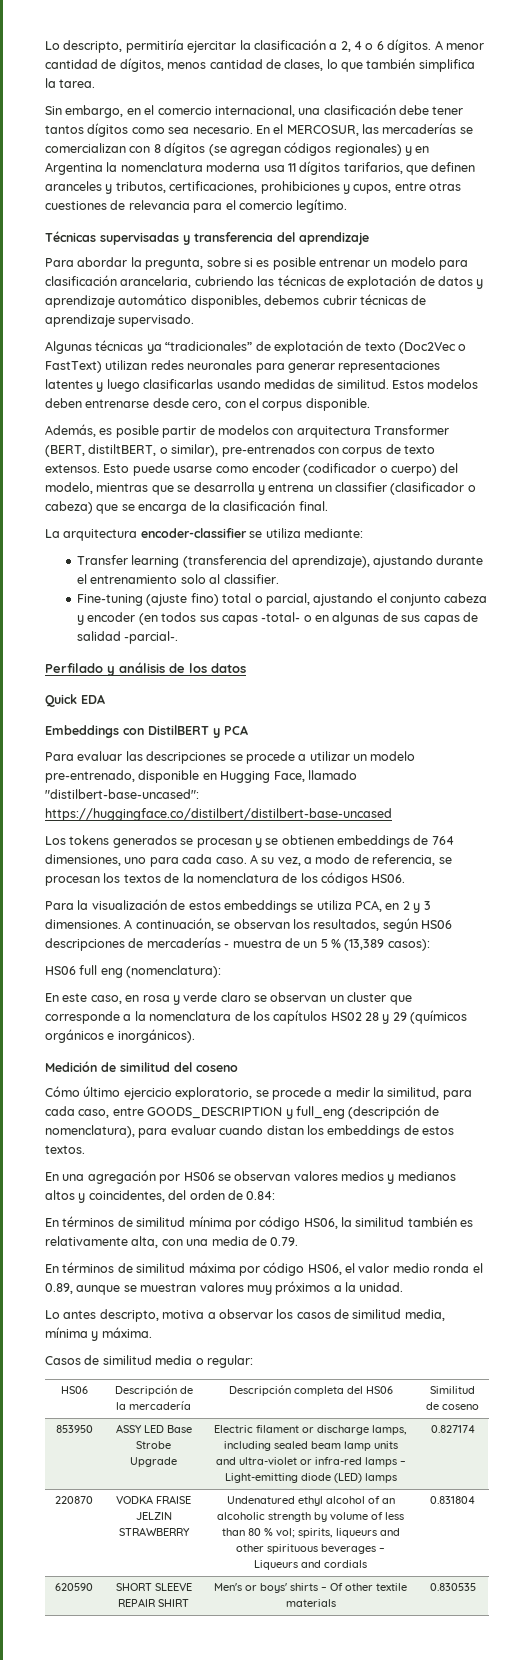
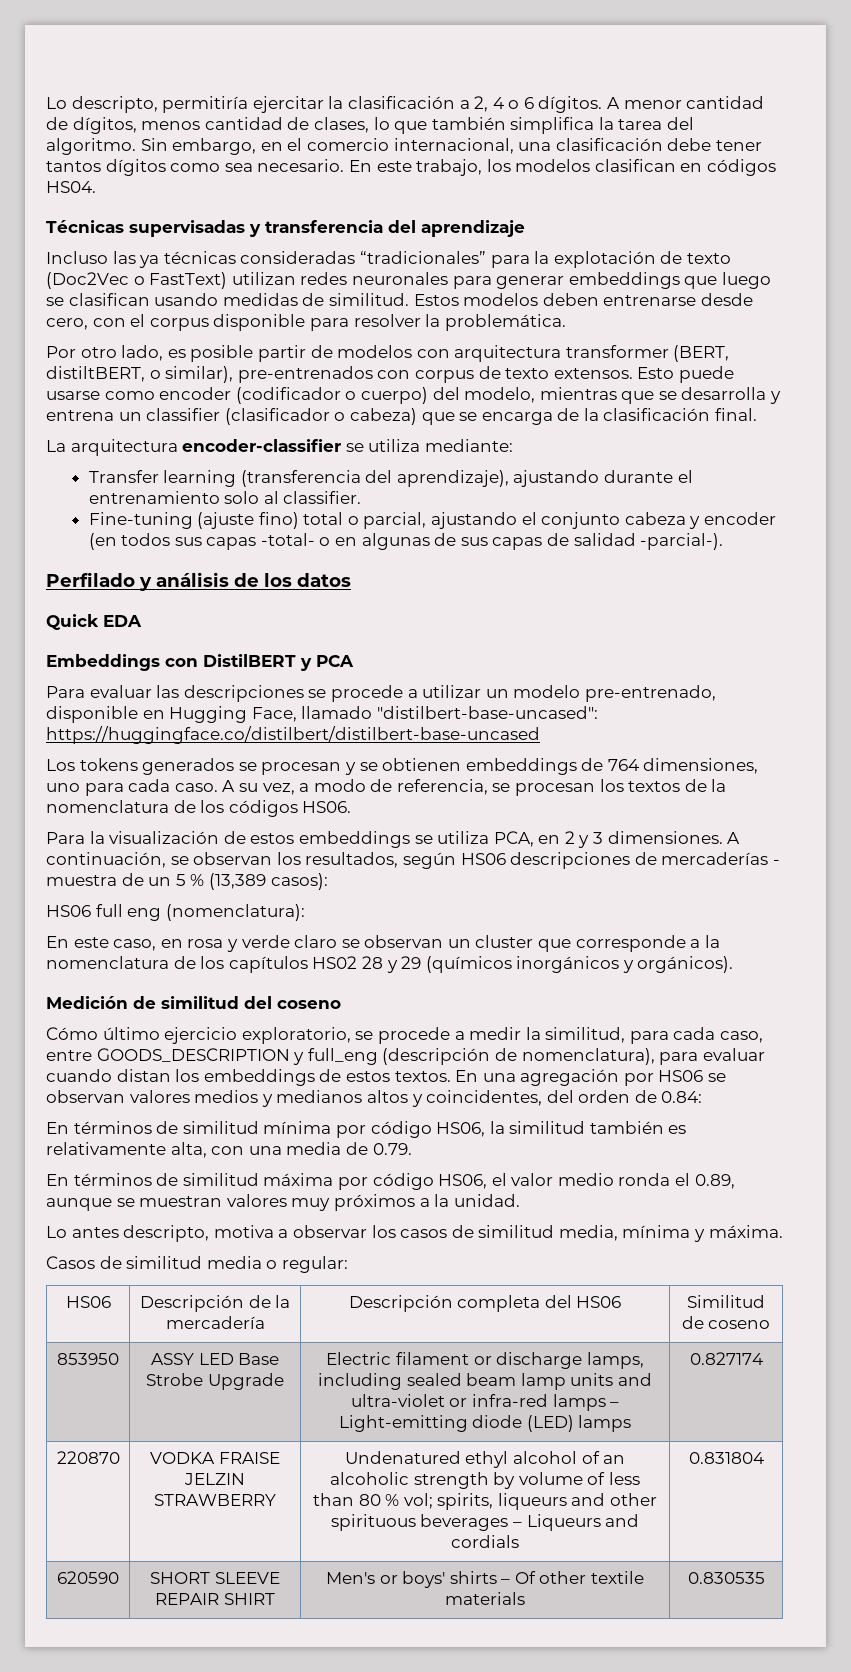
- A menor cantidad de dígitos, menos cantidad de clases, lo que también simplifica la tarea.
- Sin embargo, en el comercio internacional, una clasificación debe tener tantos dígitos como sea necesario.
+ A menor cantidad de dígitos, menos cantidad de clases, lo que también simplifica la tarea del algoritmo. Sin embargo, en el comercio internacional, una clasificación debe tener tantos dígitos como sea necesario.
- En el MERCOSUR, las mercaderías se comercializan con 8 dígitos (se agregan códigos regionales) y en Argentina la nomenclatura moderna usa 11 dígitos tarifarios, que definen aranceles y tributos, certificaciones, prohibiciones y cupos, entre otras cuestiones de relevancia para el comercio legítimo.
+ En este trabajo, los modelos clasifican en códigos HS04.
- Para abordar la pregunta, sobre si es posible entrenar un modelo para clasificación arancelaria, cubriendo las técnicas de explotación de datos y aprendizaje automático disponibles, debemos cubrir técnicas de aprendizaje supervisado.
- Algunas técnicas ya “tradicionales” de explotación de texto (Doc2Vec o FastText) utilizan redes neuronales para generar representaciones latentes y luego clasificarlas usando medidas de similitud.
+ Incluso las ya técnicas consideradas “tradicionales” para la explotación de texto (Doc2Vec o FastText) utilizan redes neuronales para generar embeddings que luego se clasifican usando medidas de similitud.
- Estos modelos deben entrenarse desde cero, con el corpus disponible.
- Además, es posible partir de modelos con arquitectura Transformer (BERT, distiltBERT, o similar), pre-entrenados con corpus de texto extensos.
+ Estos modelos deben entrenarse desde cero, con el corpus disponible para resolver la problemática.
+ Por otro lado, es posible partir de modelos con arquitectura transformer (BERT, distiltBERT, o similar), pre-entrenados con corpus de texto extensos.
- Fine-tuning (ajuste fino) total o parcial, ajustando el conjunto cabeza y encoder (en todos sus capas -total- o en algunas de sus capas de salidad -parcial-.
+ Fine-tuning (ajuste fino) total o parcial, ajustando el conjunto cabeza y encoder (en todos sus capas -total- o en algunas de sus capas de salidad -parcial-).
- En este caso, en rosa y verde claro se observan un cluster que corresponde a la nomenclatura de los capítulos HS02 28 y 29 (químicos orgánicos e inorgánicos).
+ En este caso, en rosa y verde claro se observan un cluster que corresponde a la nomenclatura de los capítulos HS02 28 y 29 (químicos inorgánicos y orgánicos).
- Cómo último ejercicio exploratorio, se procede a medir la similitud, para cada caso, entre GOODS_DESCRIPTION y full_eng (descripción de nomenclatura), para evaluar cuando distan los embeddings de estos textos.
- En una agregación por HS06 se observan valores medios y medianos altos y coincidentes, del orden de 0.84:
+ Cómo último ejercicio exploratorio, se procede a medir la similitud, para cada caso, entre GOODS_DESCRIPTION y full_eng (descripción de nomenclatura), para evaluar cuando distan los embeddings de estos textos. En una agregación por HS06 se observan valores medios y medianos altos y coincidentes, del orden de 0.84:

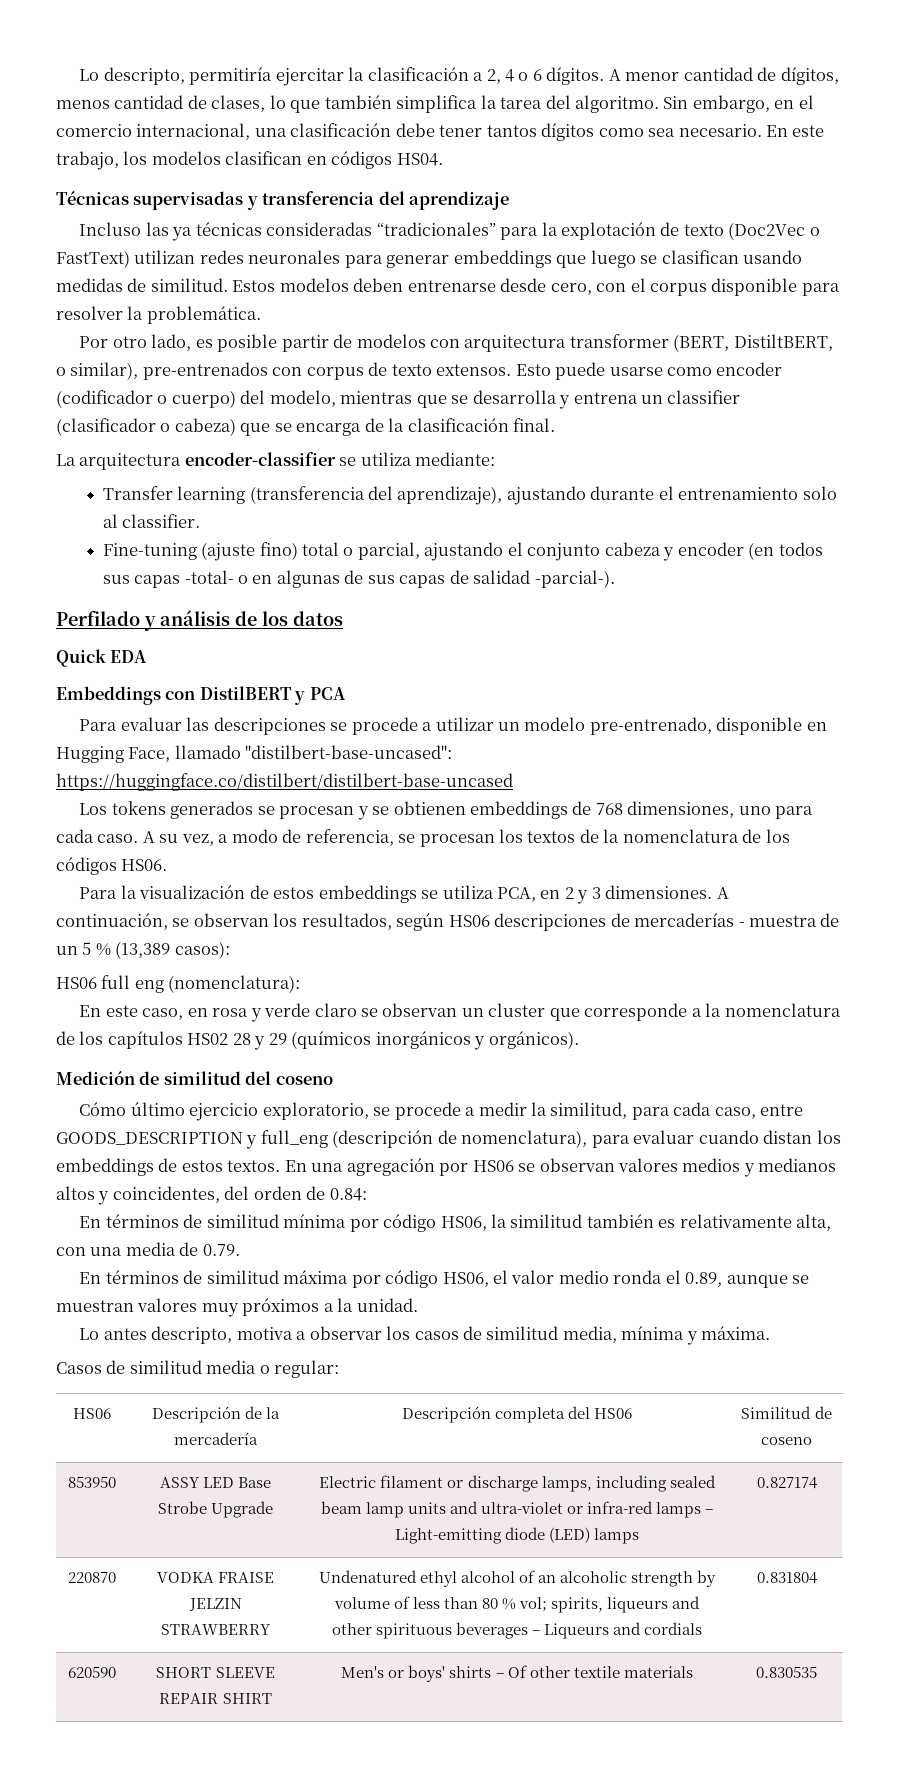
- Por otro lado, es posible partir de modelos con arquitectura transformer (BERT, distiltBERT, o similar), pre-entrenados con corpus de texto extensos.
+ Por otro lado, es posible partir de modelos con arquitectura transformer (BERT, DistiltBERT, o similar), pre-entrenados con corpus de texto extensos.
- Los tokens generados se procesan y se obtienen embeddings de 764 dimensiones, uno para cada caso.
+ Los tokens generados se procesan y se obtienen embeddings de 768 dimensiones, uno para cada caso.

